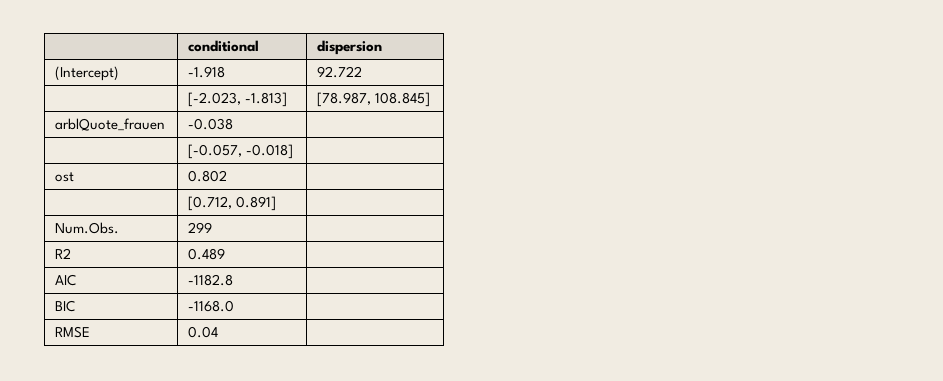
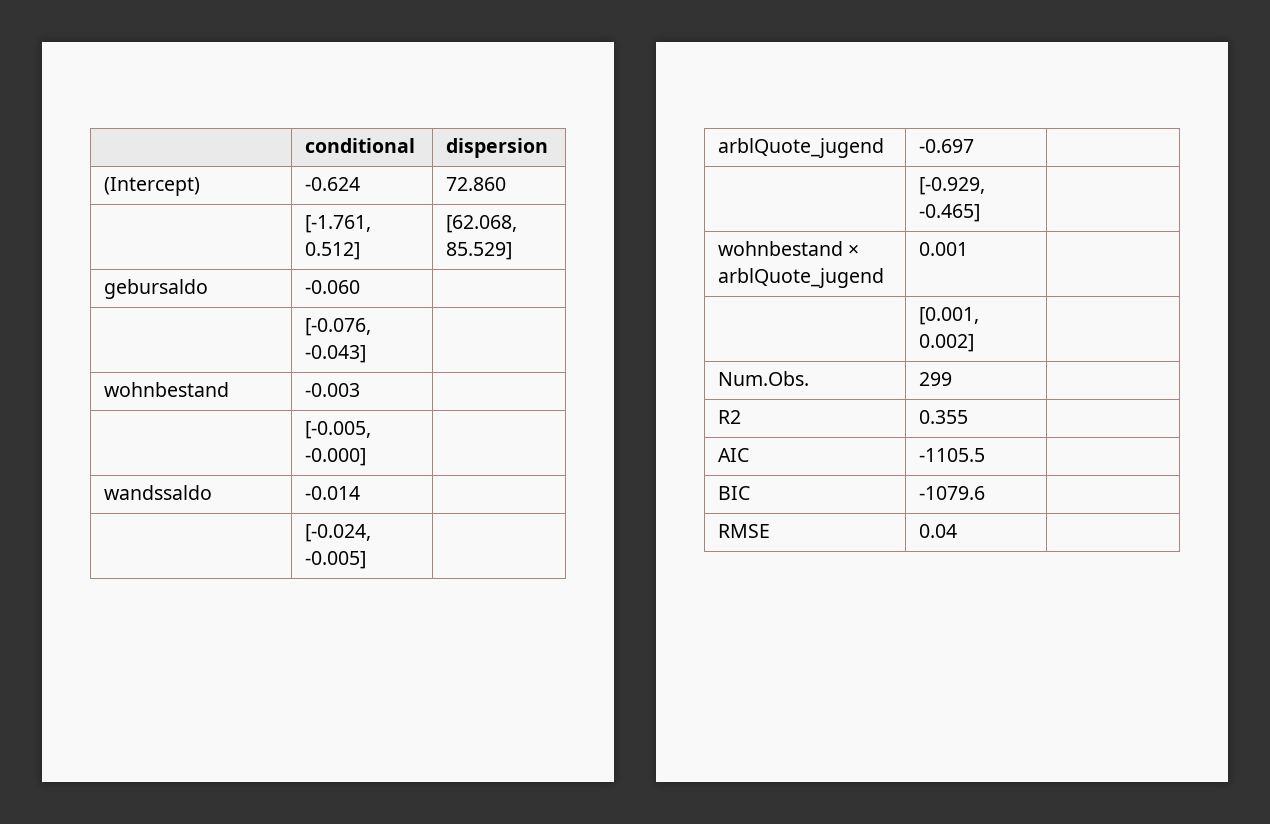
- (Intercept) | -1.918 | 92.722
- | [-2.023, -1.813] | [78.987, 108.845]
- arblQuote_frauen | -0.038 |
- | [-0.057, -0.018] |
- ost | 0.802 |
- | [0.712, 0.891] |
+ (Intercept) | -0.624 | 72.860
+ | [-1.761, 0.512] | [62.068, 85.529]
+ gebursaldo | -0.060 |
+ | [-0.076, -0.043] |
+ wohnbestand | -0.003 |
+ | [-0.005, -0.000] |
+ wandssaldo | -0.014 |
+ | [-0.024, -0.005] |
+ arblQuote_jugend | -0.697 |
+ | [-0.929, -0.465] |
+ wohnbestand × arblQuote_jugend | 0.001 |
+ | [0.001, 0.002] |
- R2 | 0.489 |
+ R2 | 0.355 |
- AIC | -1182.8 |
+ AIC | -1105.5 |
- BIC | -1168.0 |
+ BIC | -1079.6 |

